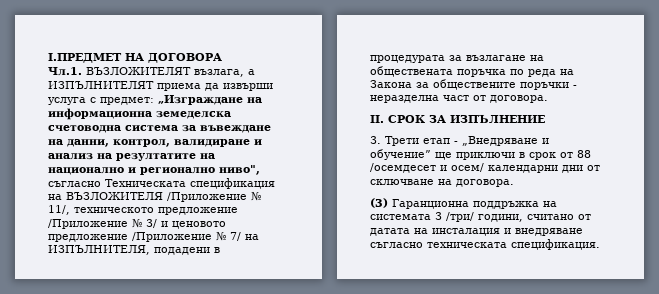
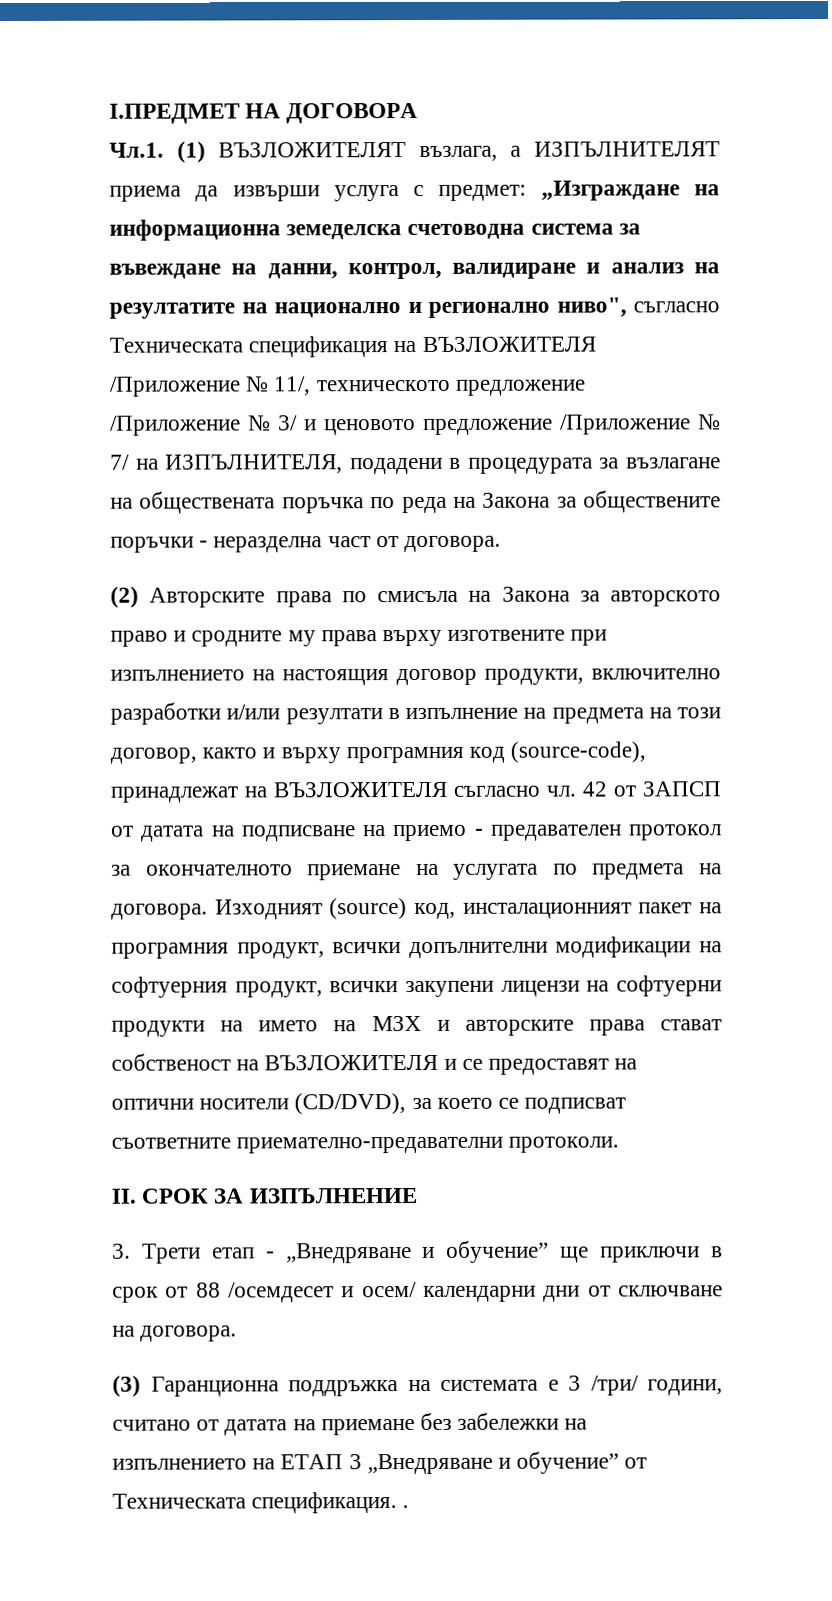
- Чл.1. ВЪЗЛОЖИТЕЛЯТ възлага, а ИЗПЪЛНИТЕЛЯТ приема да извърши услуга с предмет:
+ Чл.1. (1) ВЪЗЛОЖИТЕЛЯТ възлага, а ИЗПЪЛНИТЕЛЯТ приема да извърши услуга с предмет:
+ (2) Авторските права по смисъла на Закона за авторското право и сродните му права върху изготвените при изпълнението на настоящия договор продукти, включително разработки и/или резултати в изпълнение на предмета на този договор, както и върху програмния код (source-code), принадлежат на ВЪЗЛОЖИТЕЛЯ съгласно чл. 42 от ЗАПСП от датата на подписване на приемо - предавателен протокол за окончателното приемане на услугата по предмета на договора. Изходният (source) код, инсталационният пакет на програмния продукт, всички допълнителни модификации на софтуерния продукт, всички закупени лицензи на софтуерни продукти на името на МЗХ и авторските права стават собственост на ВЪЗЛОЖИТЕЛЯ и се предоставят на оптични носители (CD/DVD), за което се подписват съответните приемателно-предавателни протоколи.
- (3) Гаранционна поддръжка на системата 3 /три/ години, считано от датата на инсталация и внедряване съгласно техническата спецификация.
+ (3) Гаранционна поддръжка на системата е 3 /три/ години, считано от датата на приемане без забележки на изпълнението на ЕТАП 3 „Внедряване и обучение” от Техническата спецификация. .

